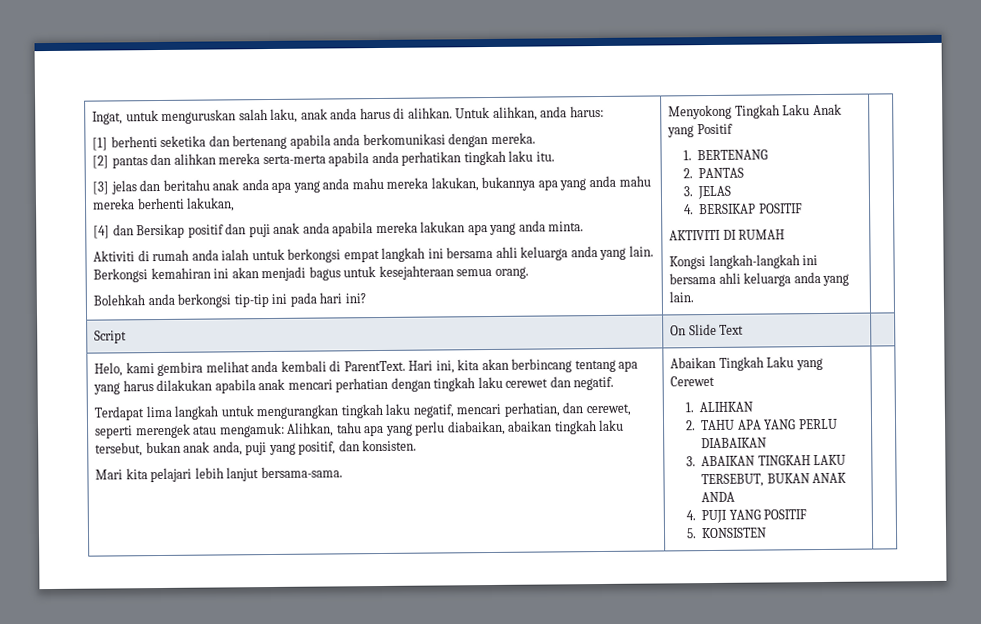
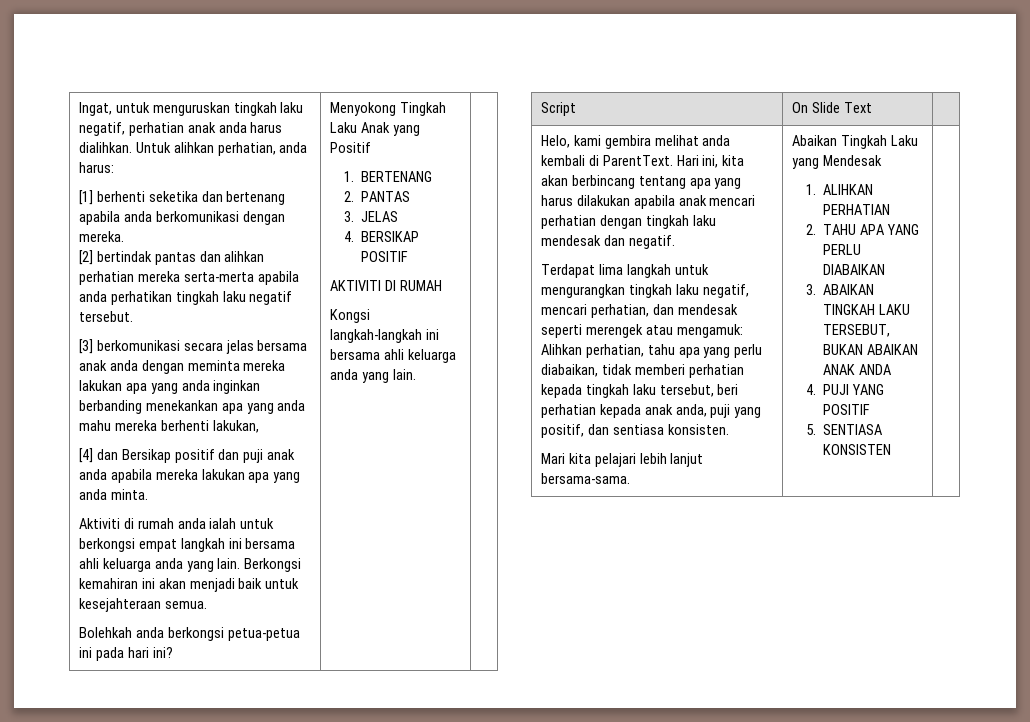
- Ingat, untuk menguruskan salah laku, anak anda harus di alihkan. Untuk alihkan, anda harus:
+ Ingat, untuk menguruskan tingkah laku negatif, perhatian anak anda harus dialihkan. Untuk alihkan perhatian, anda harus:
- [2] pantas dan alihkan mereka serta-merta apabila anda perhatikan tingkah laku itu.
+ [2] bertindak pantas dan alihkan perhatian mereka serta-merta apabila anda perhatikan tingkah laku negatif tersebut.
- [3] jelas dan beritahu anak anda apa yang anda mahu mereka lakukan, bukannya apa yang anda mahu mereka berhenti lakukan,
+ [3] berkomunikasi secara jelas bersama anak anda dengan meminta mereka lakukan apa yang anda inginkan berbanding menekankan apa yang anda mahu mereka berhenti lakukan,
- Berkongsi kemahiran ini akan menjadi bagus untuk kesejahteraan semua orang.
+ Berkongsi kemahiran ini akan menjadi baik untuk kesejahteraan semua.
- Bolehkah anda berkongsi tip-tip ini pada hari ini?
+ Bolehkah anda berkongsi petua-petua ini pada hari ini?
- Hari ini, kita akan berbincang tentang apa yang harus dilakukan apabila anak mencari perhatian dengan tingkah laku cerewet dan negatif.
+ Hari ini, kita akan berbincang tentang apa yang harus dilakukan apabila anak mencari perhatian dengan tingkah laku mendesak dan negatif.
- Terdapat lima langkah untuk mengurangkan tingkah laku negatif, mencari perhatian, dan cerewet, seperti merengek atau mengamuk: Alihkan, tahu apa yang perlu diabaikan, abaikan tingkah laku tersebut, bukan anak anda, puji yang positif, dan konsisten.
+ Terdapat lima langkah untuk mengurangkan tingkah laku negatif, mencari perhatian, dan mendesak seperti merengek atau mengamuk: Alihkan perhatian, tahu apa yang perlu diabaikan, tidak memberi perhatian kepada tingkah laku tersebut, beri perhatian kepada anak anda, puji yang positif, dan sentiasa konsisten.
- Abaikan Tingkah Laku yang Cerewet
+ Abaikan Tingkah Laku yang Mendesak
- 1. ALIHKAN
+ 1. ALIHKAN PERHATIAN
- 3. ABAIKAN TINGKAH LAKU TERSEBUT, BUKAN ANAK ANDA
+ 3. ABAIKAN TINGKAH LAKU TERSEBUT, BUKAN ABAIKAN ANAK ANDA
- 5. KONSISTEN
+ 5. SENTIASA KONSISTEN

